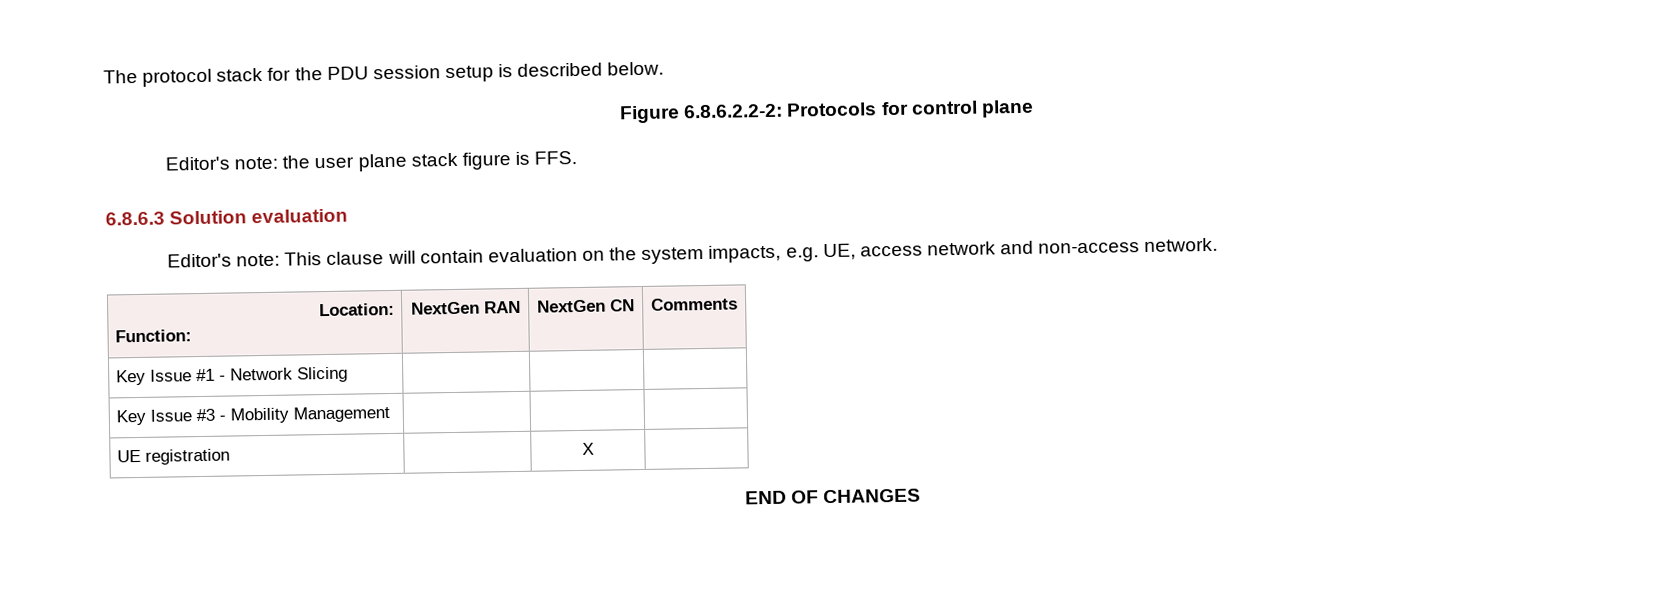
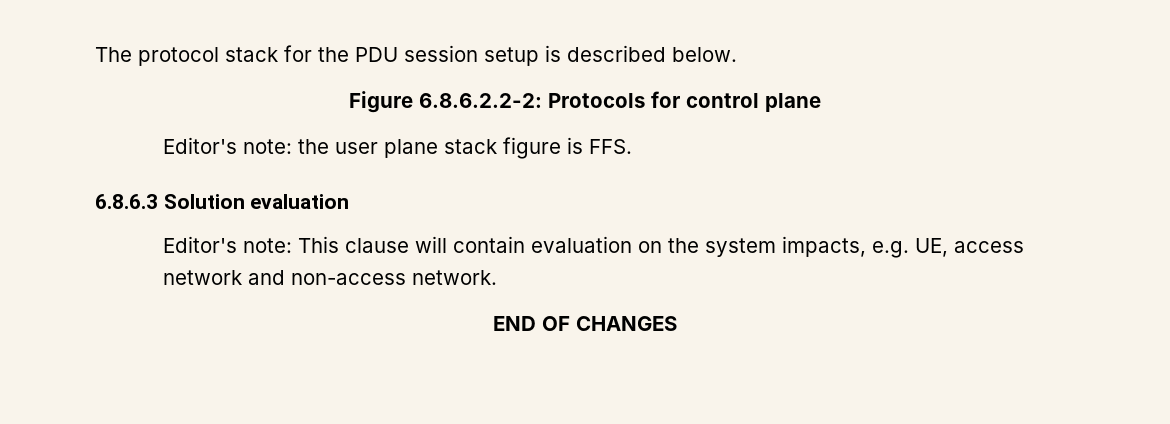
- Location:
- Function: | NextGen RAN | NextGen CN | Comments
- Key Issue #1 - Network Slicing | | |
- Key Issue #3 - Mobility Management | | |
- UE registration | | X |

